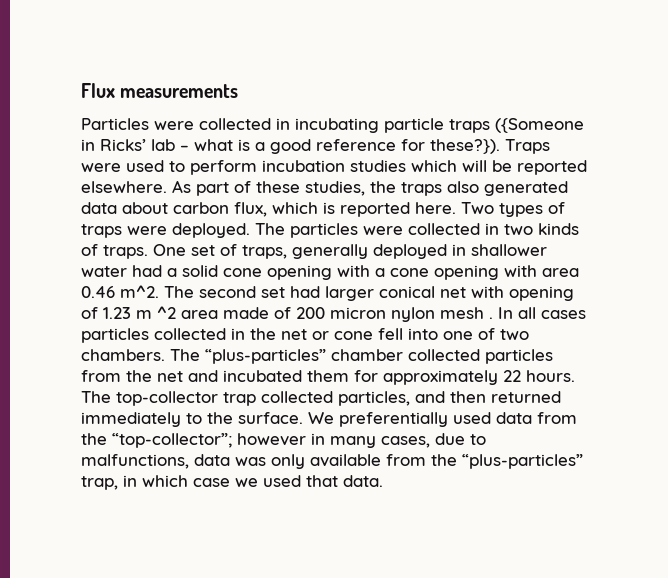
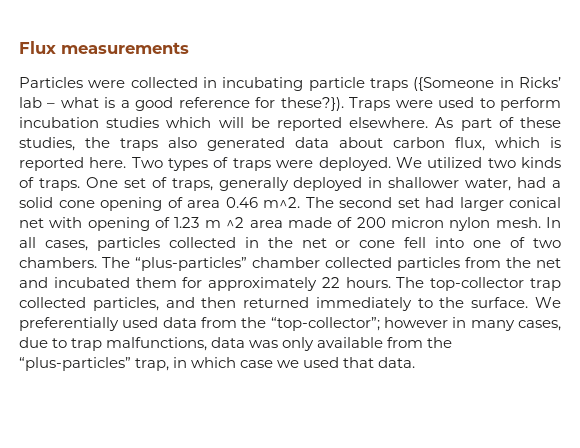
- The particles were collected in two kinds of traps.
+ We utilized two kinds of traps.
- One set of traps, generally deployed in shallower water had a solid cone opening with a cone opening with area 0.46 m^2.
+ One set of traps, generally deployed in shallower water, had a solid cone opening of area 0.46 m^2.
- The second set had larger conical net with opening of 1.23 m ^2 area made of 200 micron nylon mesh .
+ The second set had larger conical net with opening of 1.23 m ^2 area made of 200 micron nylon mesh.
- In all cases particles collected in the net or cone fell into one of two chambers.
+ In all cases, particles collected in the net or cone fell into one of two chambers.
- We preferentially used data from the “top-collector”; however in many cases, due to malfunctions, data was only available from the “plus-particles” trap, in which case we used that data.
+ We preferentially used data from the “top-collector”; however in many cases, due to trap malfunctions, data was only available from the “plus-particles” trap, in which case we used that data.

